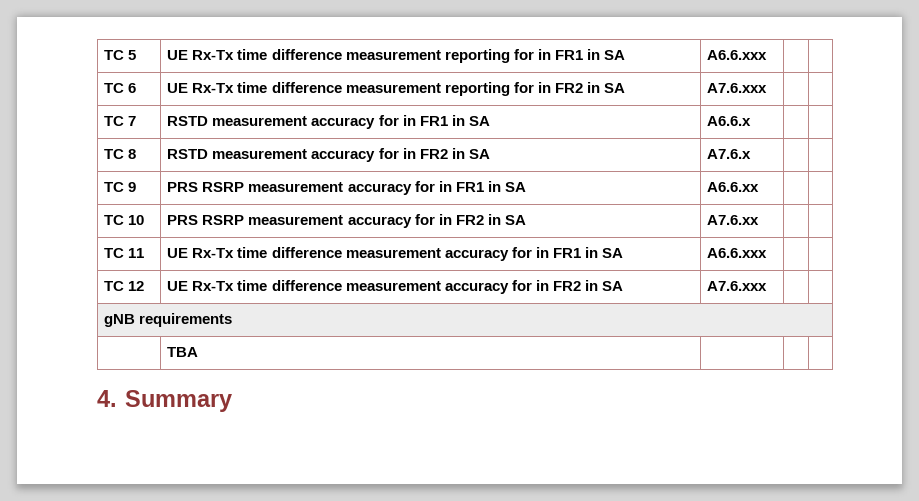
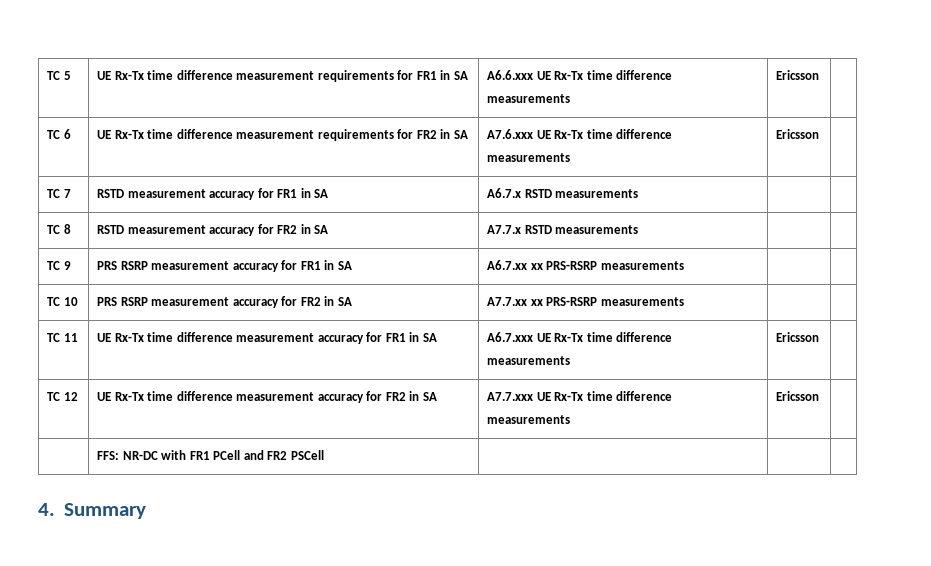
- TC 5 | UE Rx-Tx time difference measurement reporting for in FR1 in SA | A6.6.xxx | |
+ TC 5 | UE Rx-Tx time difference measurement requirements for FR1 in SA | A6.6.xxx UE Rx-Tx time difference measurements | Ericsson |
- TC 6 | UE Rx-Tx time difference measurement reporting for in FR2 in SA | A7.6.xxx | |
+ TC 6 | UE Rx-Tx time difference measurement requirements for FR2 in SA | A7.6.xxx UE Rx-Tx time difference measurements | Ericsson |
- TC 7 | RSTD measurement accuracy for in FR1 in SA | A6.6.x | |
+ TC 7 | RSTD measurement accuracy for FR1 in SA | A6.7.x RSTD measurements | |
- TC 8 | RSTD measurement accuracy for in FR2 in SA | A7.6.x | |
+ TC 8 | RSTD measurement accuracy for FR2 in SA | A7.7.x RSTD measurements | |
- TC 9 | PRS RSRP measurement accuracy for in FR1 in SA | A6.6.xx | |
+ TC 9 | PRS RSRP measurement accuracy for FR1 in SA | A6.7.xx xx PRS-RSRP measurements | |
- TC 10 | PRS RSRP measurement accuracy for in FR2 in SA | A7.6.xx | |
+ TC 10 | PRS RSRP measurement accuracy for FR2 in SA | A7.7.xx xx PRS-RSRP measurements | |
- TC 11 | UE Rx-Tx time difference measurement accuracy for in FR1 in SA | A6.6.xxx | |
+ TC 11 | UE Rx-Tx time difference measurement accuracy for FR1 in SA | A6.7.xxx UE Rx-Tx time difference measurements | Ericsson |
- TC 12 | UE Rx-Tx time difference measurement accuracy for in FR2 in SA | A7.6.xxx | |
- gNB requirements
- | TBA | | |
+ TC 12 | UE Rx-Tx time difference measurement accuracy for FR2 in SA | A7.7.xxx UE Rx-Tx time difference measurements | Ericsson |
+ | FFS: NR-DC with FR1 PCell and FR2 PSCell | | |

